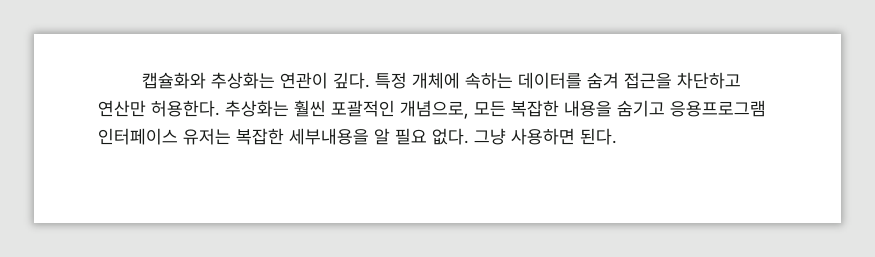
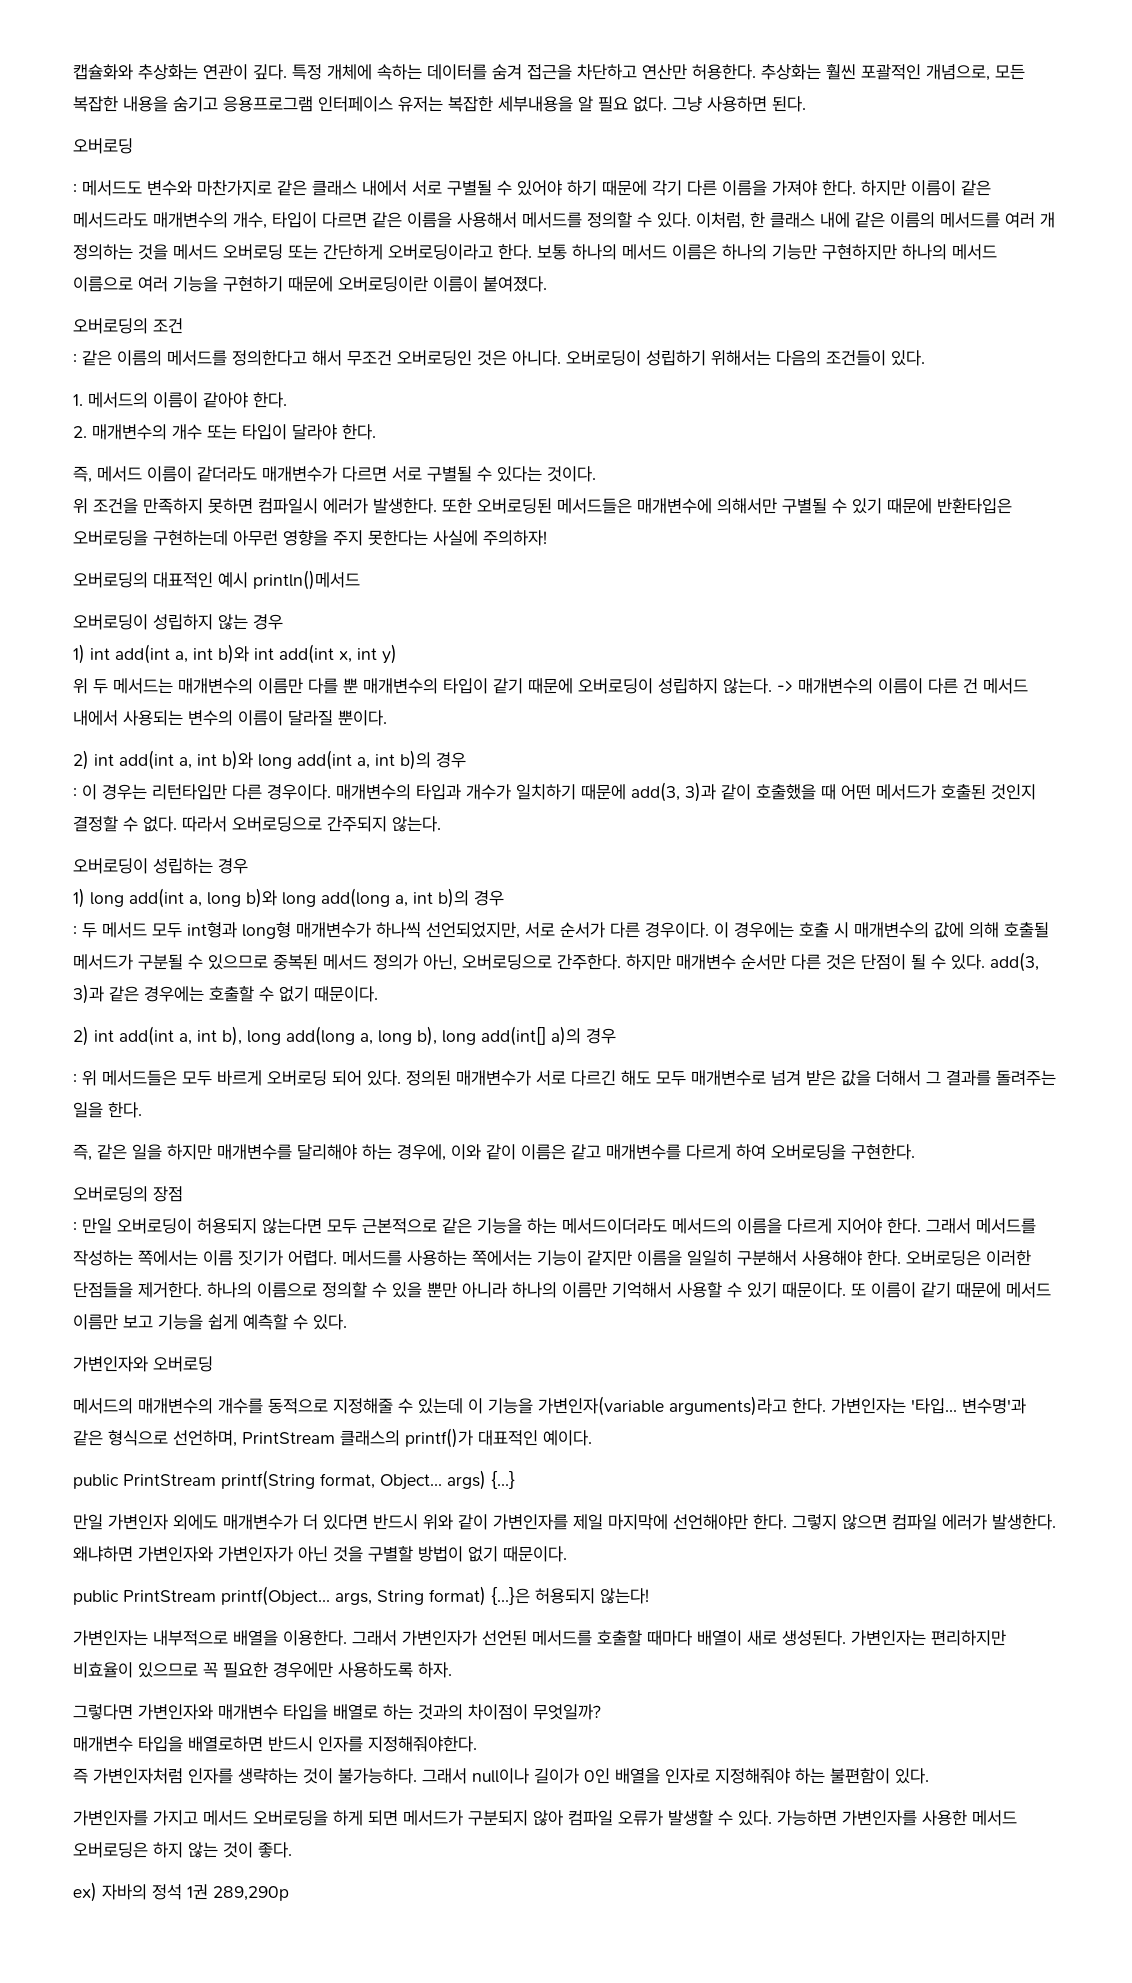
  그냥 사용하면 된다.
+ 오버로딩
+ : 메서드도 변수와 마찬가지로 같은 클래스 내에서 서로 구별될 수 있어야 하기 때문에 각기 다른 이름을 가져야 한다. 하지만 이름이 같은 메서드라도 매개변수의 개수, 타입이 다르면 같은 이름을 사용해서 메서드를 정의할 수 있다. 이처럼, 한 클래스 내에 같은 이름의 메서드를 여러 개 정의하는 것을 메서드 오버로딩 또는 간단하게 오버로딩이라고 한다. 보통 하나의 메서드 이름은 하나의 기능만 구현하지만 하나의 메서드 이름으로 여러 기능을 구현하기 때문에 오버로딩이란 이름이 붙여졌다.
+ 오버로딩의 조건
+ : 같은 이름의 메서드를 정의한다고 해서 무조건 오버로딩인 것은 아니다. 오버로딩이 성립하기 위해서는 다음의 조건들이 있다.
+ 1. 메서드의 이름이 같아야 한다.
+ 2. 매개변수의 개수 또는 타입이 달라야 한다.
+ 즉, 메서드 이름이 같더라도 매개변수가 다르면 서로 구별될 수 있다는 것이다.
+ 위 조건을 만족하지 못하면 컴파일시 에러가 발생한다. 또한 오버로딩된 메서드들은 매개변수에 의해서만 구별될 수 있기 때문에 반환타입은 오버로딩을 구현하는데 아무런 영향을 주지 못한다는 사실에 주의하자!
+ 오버로딩의 대표적인 예시 println()메서드
+ 오버로딩이 성립하지 않는 경우
+ 1) int add(int a, int b)와 int add(int x, int y)
+ 위 두 메서드는 매개변수의 이름만 다를 뿐 매개변수의 타입이 같기 때문에 오버로딩이 성립하지 않는다. -> 매개변수의 이름이 다른 건 메서드 내에서 사용되는 변수의 이름이 달라질 뿐이다.
+ 2) int add(int a, int b)와 long add(int a, int b)의 경우
+ : 이 경우는 리턴타입만 다른 경우이다. 매개변수의 타입과 개수가 일치하기 때문에 add(3, 3)과 같이 호출했을 때 어떤 메서드가 호출된 것인지 결정할 수 없다. 따라서 오버로딩으로 간주되지 않는다.
+ 오버로딩이 성립하는 경우
+ 1) long add(int a, long b)와 long add(long a, int b)의 경우
+ : 두 메서드 모두 int형과 long형 매개변수가 하나씩 선언되었지만, 서로 순서가 다른 경우이다. 이 경우에는 호출 시 매개변수의 값에 의해 호출될 메서드가 구분될 수 있으므로 중복된 메서드 정의가 아닌, 오버로딩으로 간주한다. 하지만 매개변수 순서만 다른 것은 단점이 될 수 있다. add(3, 3)과 같은 경우에는 호출할 수 없기 때문이다.
+ 2) int add(int a, int b), long add(long a, long b), long add(int[] a)의 경우
+ : 위 메서드들은 모두 바르게 오버로딩 되어 있다. 정의된 매개변수가 서로 다르긴 해도 모두 매개변수로 넘겨 받은 값을 더해서 그 결과를 돌려주는 일을 한다.
+ 즉, 같은 일을 하지만 매개변수를 달리해야 하는 경우에, 이와 같이 이름은 같고 매개변수를 다르게 하여 오버로딩을 구현한다.
+ 오버로딩의 장점
+ : 만일 오버로딩이 허용되지 않는다면 모두 근본적으로 같은 기능을 하는 메서드이더라도 메서드의 이름을 다르게 지어야 한다. 그래서 메서드를 작성하는 쪽에서는 이름 짓기가 어렵다. 메서드를 사용하는 쪽에서는 기능이 같지만 이름을 일일히 구분해서 사용해야 한다. 오버로딩은 이러한 단점들을 제거한다. 하나의 이름으로 정의할 수 있을 뿐만 아니라 하나의 이름만 기억해서 사용할 수 있기 때문이다. 또 이름이 같기 때문에 메서드 이름만 보고 기능을 쉽게 예측할 수 있다.
+ 가변인자와 오버로딩
+ 메서드의 매개변수의 개수를 동적으로 지정해줄 수 있는데 이 기능을 가변인자(variable arguments)라고 한다. 가변인자는 '타입... 변수명'과 같은 형식으로 선언하며, PrintStream 클래스의 printf()가 대표적인 예이다.
+ public PrintStream printf(String format, Object... args) {...}
+ 만일 가변인자 외에도 매개변수가 더 있다면 반드시 위와 같이 가변인자를 제일 마지막에 선언해야만 한다. 그렇지 않으면 컴파일 에러가 발생한다. 왜냐하면 가변인자와 가변인자가 아닌 것을 구별할 방법이 없기 때문이다.
+ public PrintStream printf(Object... args, String format) {...}은 허용되지 않는다!
+ 가변인자는 내부적으로 배열을 이용한다. 그래서 가변인자가 선언된 메서드를 호출할 때마다 배열이 새로 생성된다. 가변인자는 편리하지만 비효율이 있으므로 꼭 필요한 경우에만 사용하도록 하자.
+ 그렇다면 가변인자와 매개변수 타입을 배열로 하는 것과의 차이점이 무엇일까?
+ 매개변수 타입을 배열로하면 반드시 인자를 지정해줘야한다.
+ 즉 가변인자처럼 인자를 생략하는 것이 불가능하다. 그래서 null이나 길이가 0인 배열을 인자로 지정해줘야 하는 불편함이 있다.
+ 가변인자를 가지고 메서드 오버로딩을 하게 되면 메서드가 구분되지 않아 컴파일 오류가 발생할 수 있다. 가능하면 가변인자를 사용한 메서드 오버로딩은 하지 않는 것이 좋다.
+ ex) 자바의 정석 1권 289,290p

